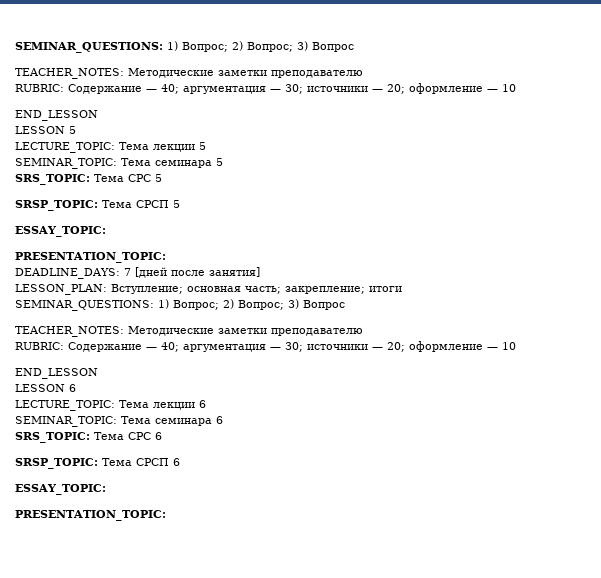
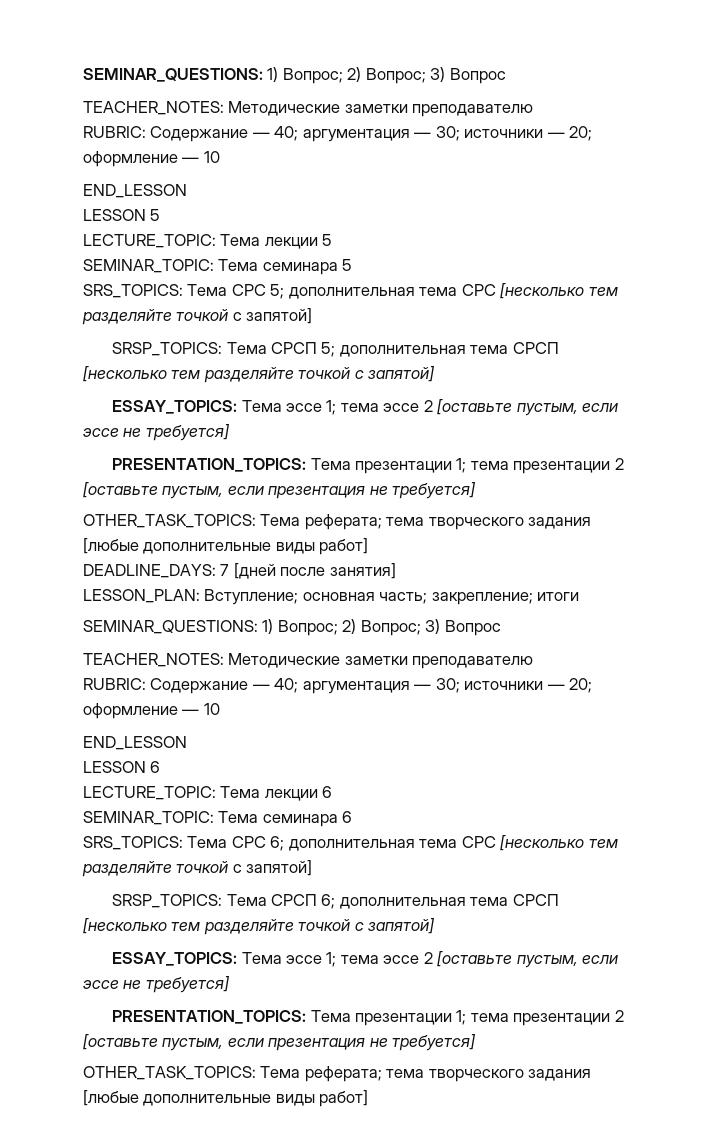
- SRS_TOPIC: Тема СРС 5
- SRSP_TOPIC: Тема СРСП 5
- ESSAY_TOPIC:
- PRESENTATION_TOPIC:
+ SRS_TOPICS: Тема СРС 5; дополнительная тема СРС [несколько тем разделяйте точкой с запятой]
+ SRSP_TOPICS: Тема СРСП 5; дополнительная тема СРСП [несколько тем разделяйте точкой с запятой]
+ ESSAY_TOPICS: Тема эссе 1; тема эссе 2 [оставьте пустым, если эссе не требуется]
+ PRESENTATION_TOPICS: Тема презентации 1; тема презентации 2 [оставьте пустым, если презентация не требуется]
+ OTHER_TASK_TOPICS: Тема реферата; тема творческого задания [любые дополнительные виды работ]
- SRS_TOPIC: Тема СРС 6
- SRSP_TOPIC: Тема СРСП 6
- ESSAY_TOPIC:
- PRESENTATION_TOPIC:
+ SRS_TOPICS: Тема СРС 6; дополнительная тема СРС [несколько тем разделяйте точкой с запятой]
+ SRSP_TOPICS: Тема СРСП 6; дополнительная тема СРСП [несколько тем разделяйте точкой с запятой]
+ ESSAY_TOPICS: Тема эссе 1; тема эссе 2 [оставьте пустым, если эссе не требуется]
+ PRESENTATION_TOPICS: Тема презентации 1; тема презентации 2 [оставьте пустым, если презентация не требуется]
+ OTHER_TASK_TOPICS: Тема реферата; тема творческого задания [любые дополнительные виды работ]

